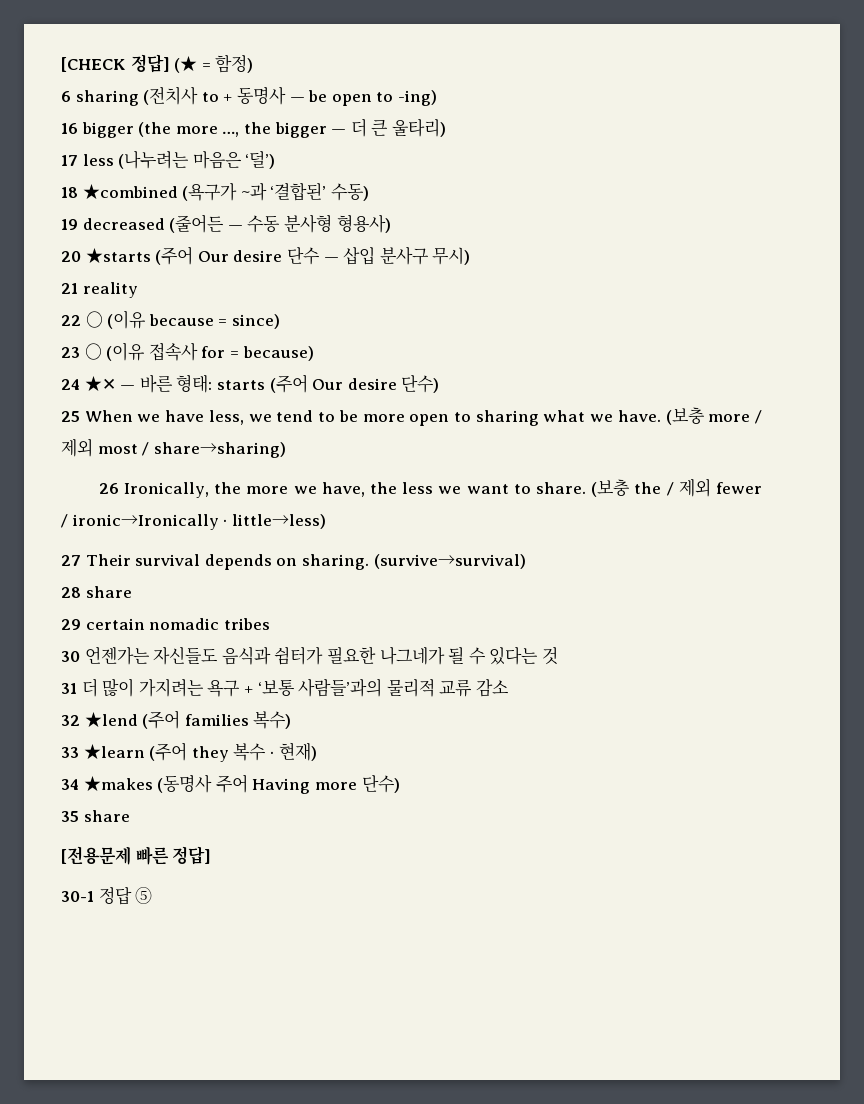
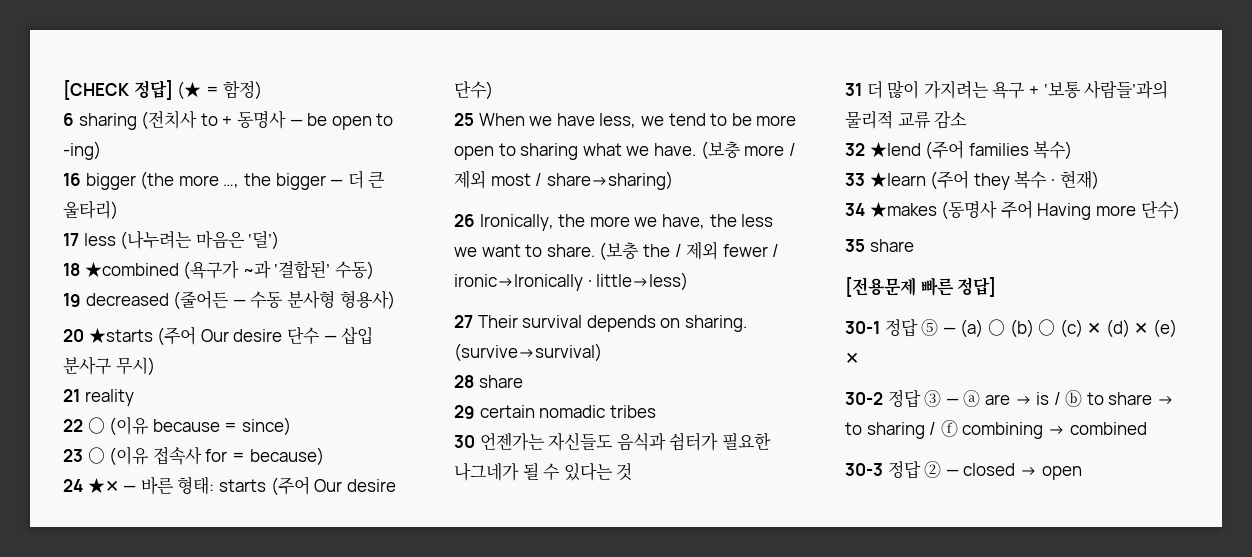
- 30-1 정답 ⑤
+ 30-1 정답 ⑤ — (a) ○ (b) ○ (c) ✕ (d) ✕ (e) ✕
+ 30-2 정답 ③ — ⓐ are → is / ⓑ to share → to sharing / ⓕ combining → combined
+ 30-3 정답 ② — closed → open

